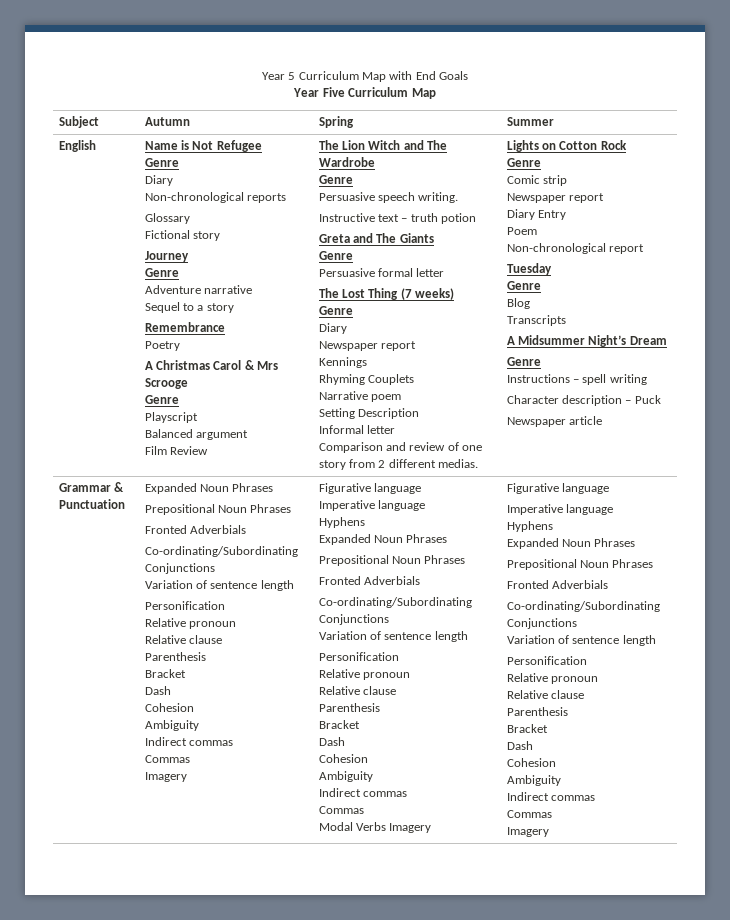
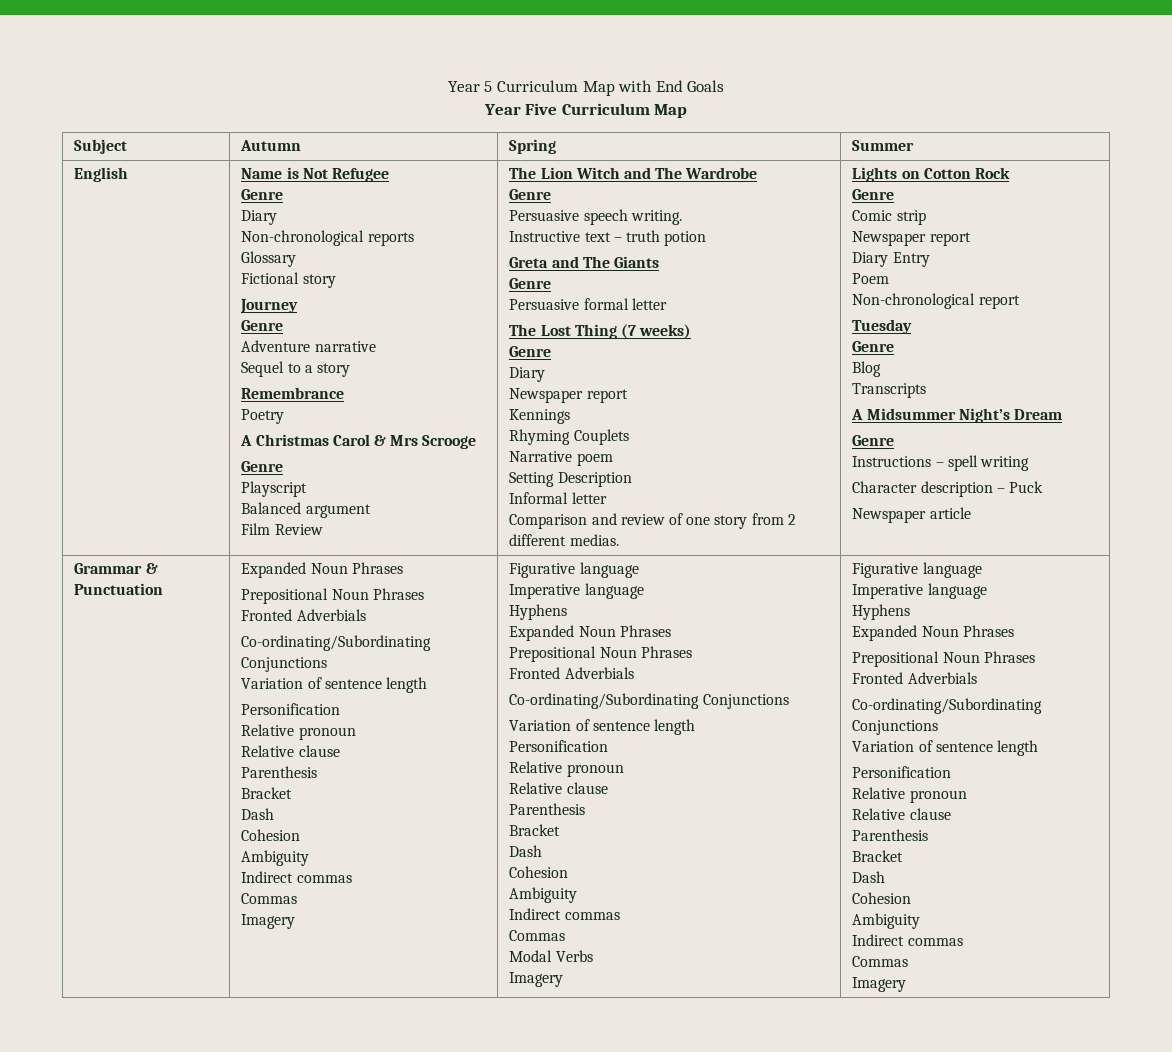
- Modal Verbs Imagery
+ Modal Verbs
+ Imagery

